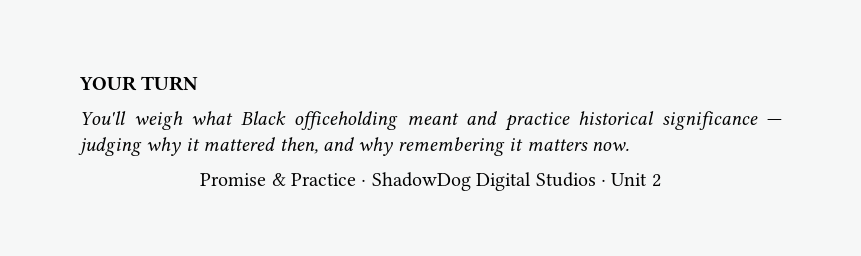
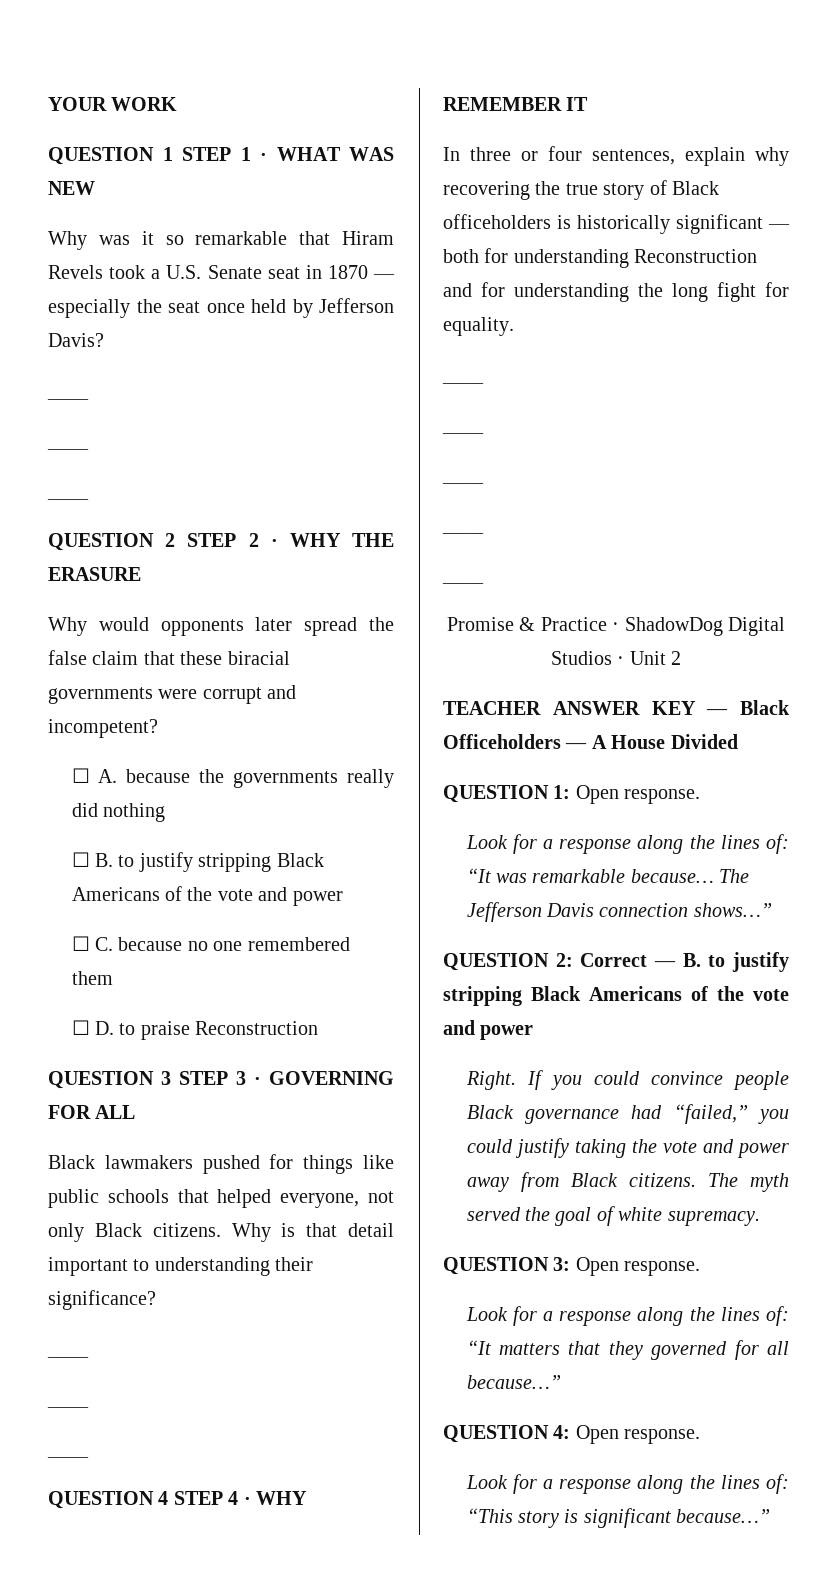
- YOUR TURN
- You'll weigh what Black officeholding meant and practice historical significance — judging why it mattered then, and why remembering it matters now.
+ YOUR WORK
+ QUESTION 1 STEP 1 · WHAT WAS NEW
+ Why was it so remarkable that Hiram Revels took a U.S. Senate seat in 1870 — especially the seat once held by Jefferson Davis?
+ ____
+ ____
+ ____
+ QUESTION 2 STEP 2 · WHY THE ERASURE
+ Why would opponents later spread the false claim that these biracial governments were corrupt and incompetent?
+ ☐ A. because the governments really did nothing
+ ☐ B. to justify stripping Black Americans of the vote and power
+ ☐ C. because no one remembered them
+ ☐ D. to praise Reconstruction
+ QUESTION 3 STEP 3 · GOVERNING FOR ALL
+ Black lawmakers pushed for things like public schools that helped everyone, not only Black citizens. Why is that detail important to understanding their significance?
+ ____
+ ____
+ ____
+ QUESTION 4 STEP 4 · WHY REMEMBER IT
+ In three or four sentences, explain why recovering the true story of Black officeholders is historically significant — both for understanding Reconstruction and for understanding the long fight for equality.
+ ____
+ ____
+ ____
+ ____
+ ____
+ TEACHER ANSWER KEY — Black Officeholders — A House Divided
+ QUESTION 1: Open response.
+ Look for a response along the lines of: “It was remarkable because… The Jefferson Davis connection shows…”
+ QUESTION 2: Correct — B. to justify stripping Black Americans of the vote and power
+ Right. If you could convince people Black governance had “failed,” you could justify taking the vote and power away from Black citizens. The myth served the goal of white supremacy.
+ QUESTION 3: Open response.
+ Look for a response along the lines of: “It matters that they governed for all because…”
+ QUESTION 4: Open response.
+ Look for a response along the lines of: “This story is significant because…”

